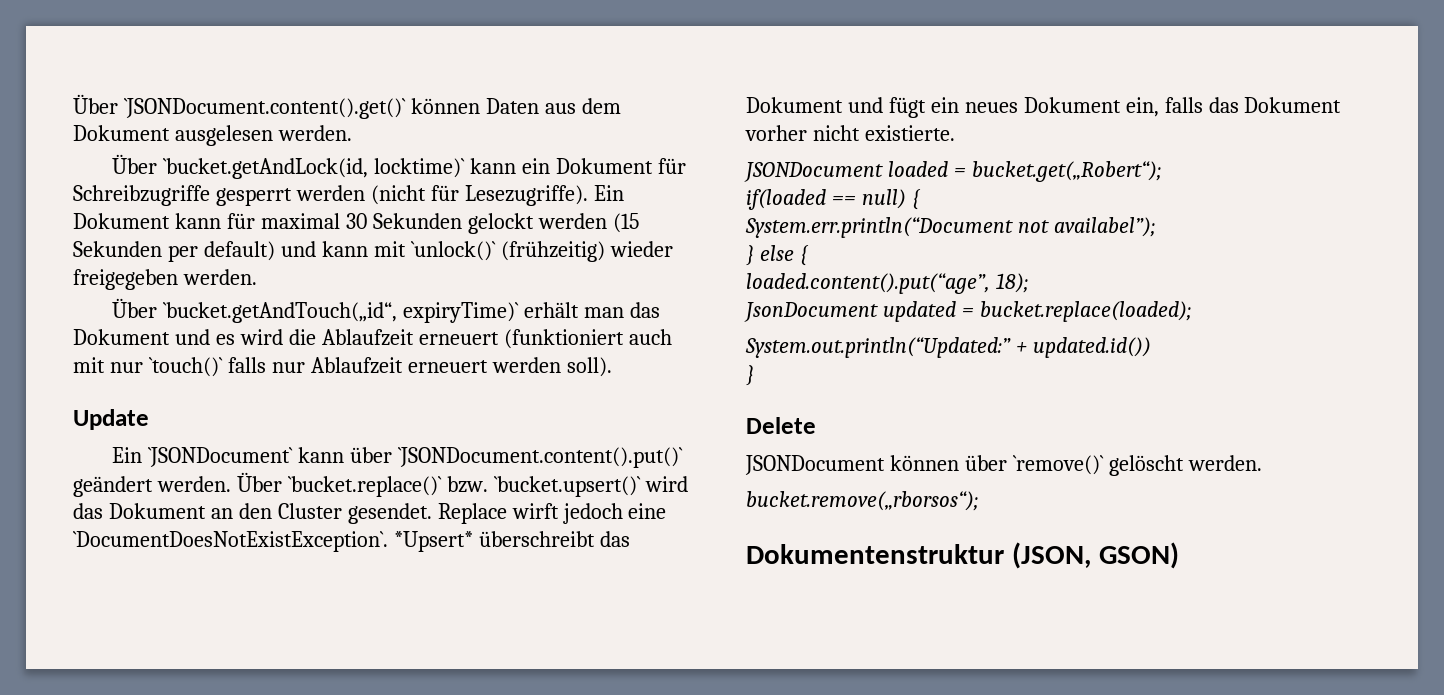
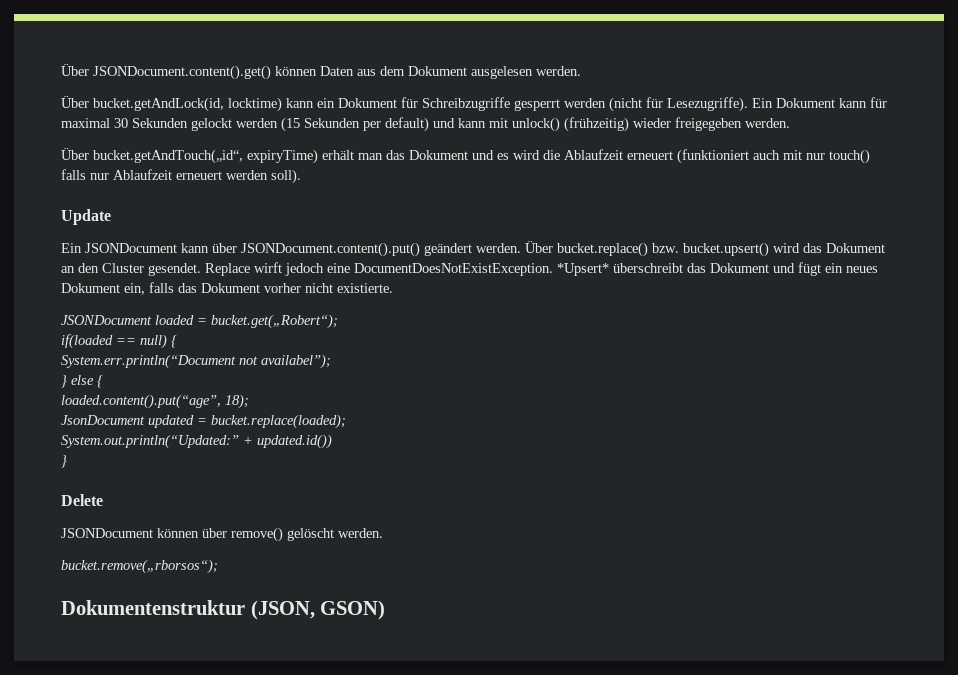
- Über `JSONDocument.content().get()` können Daten aus dem Dokument ausgelesen werden.
+ Über JSONDocument.content().get() können Daten aus dem Dokument ausgelesen werden.
- Über `bucket.getAndLock(id, locktime)` kann ein Dokument für Schreibzugriffe gesperrt werden (nicht für Lesezugriffe).
+ Über bucket.getAndLock(id, locktime) kann ein Dokument für Schreibzugriffe gesperrt werden (nicht für Lesezugriffe).
- Ein Dokument kann für maximal 30 Sekunden gelockt werden (15 Sekunden per default) und kann mit `unlock()` (frühzeitig) wieder freigegeben werden.
+ Ein Dokument kann für maximal 30 Sekunden gelockt werden (15 Sekunden per default) und kann mit unlock() (frühzeitig) wieder freigegeben werden.
- Über `bucket.getAndTouch(„id“, expiryTime)` erhält man das Dokument und es wird die Ablaufzeit erneuert (funktioniert auch mit nur `touch()` falls nur Ablaufzeit erneuert werden soll).
+ Über bucket.getAndTouch(„id“, expiryTime) erhält man das Dokument und es wird die Ablaufzeit erneuert (funktioniert auch mit nur touch() falls nur Ablaufzeit erneuert werden soll).
- Ein `JSONDocument` kann über `JSONDocument.content().put()` geändert werden.
+ Ein JSONDocument kann über JSONDocument.content().put() geändert werden.
- Über `bucket.replace()` bzw. `bucket.upsert()` wird das Dokument an den Cluster gesendet.
+ Über bucket.replace() bzw. bucket.upsert() wird das Dokument an den Cluster gesendet.
- Replace wirft jedoch eine `DocumentDoesNotExistException`.
+ Replace wirft jedoch eine DocumentDoesNotExistException.
- JSONDocument können über `remove()` gelöscht werden.
+ JSONDocument können über remove() gelöscht werden.

